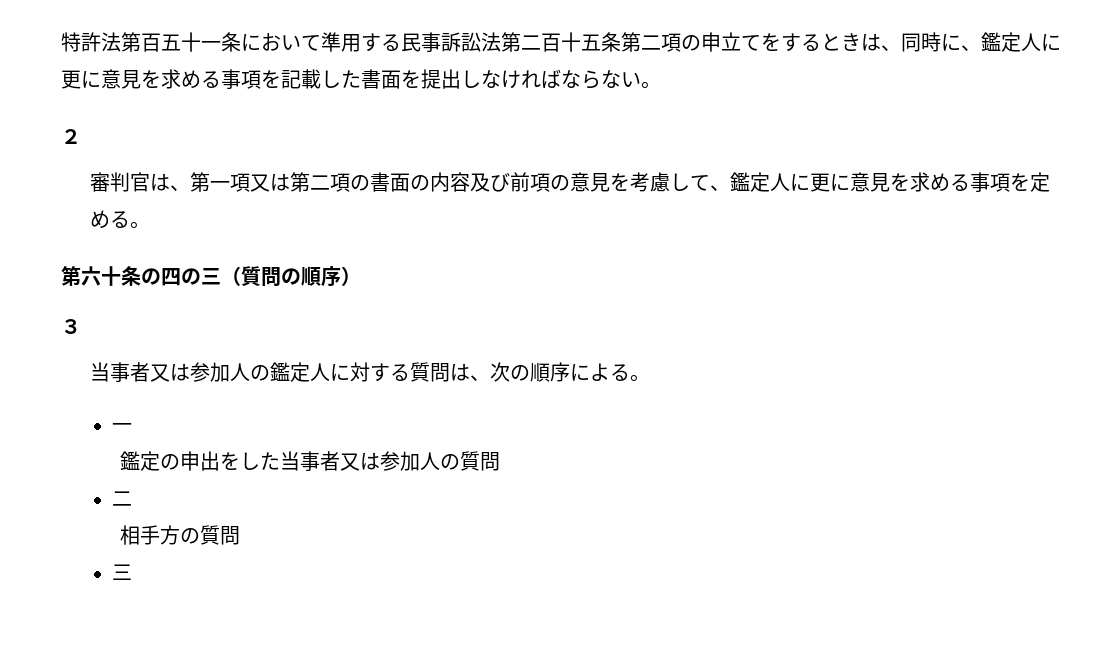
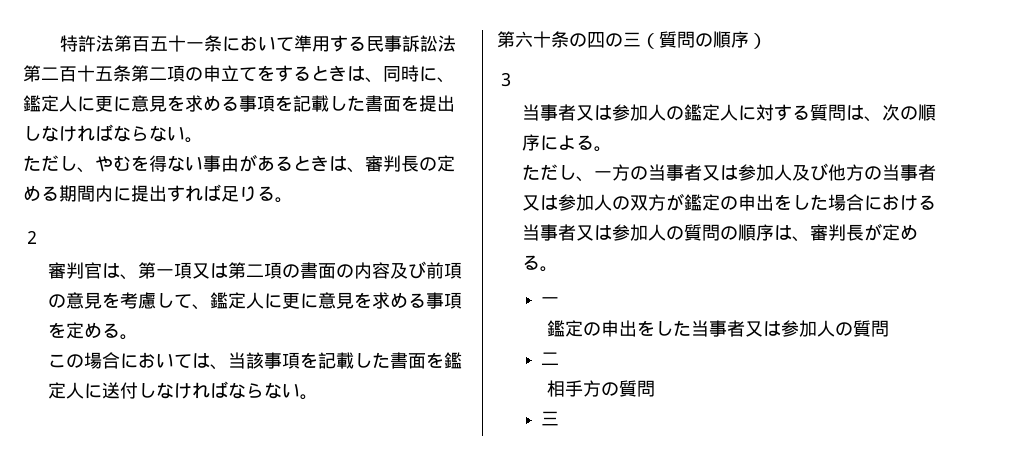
+ ただし、やむを得ない事由があるときは、審判長の定める期間内に提出すれば足りる。
+ この場合においては、当該事項を記載した書面を鑑定人に送付しなければならない。
+ ただし、一方の当事者又は参加人及び他方の当事者又は参加人の双方が鑑定の申出をした場合における当事者又は参加人の質問の順序は、審判長が定める。

